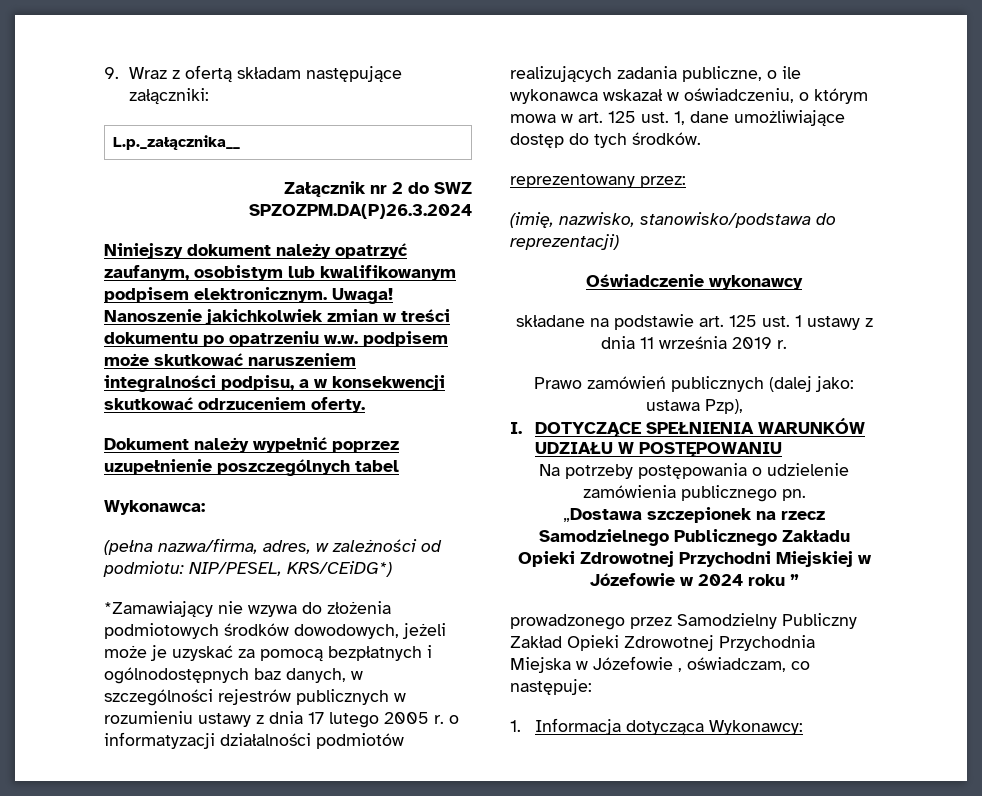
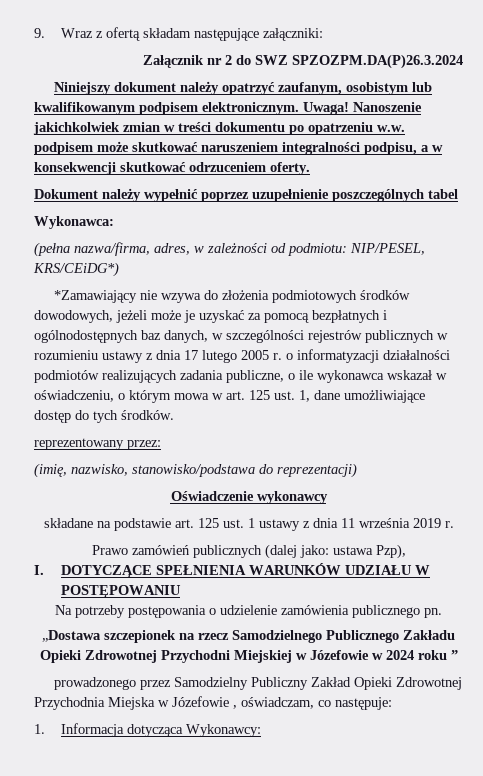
- L.p._załącznika__

